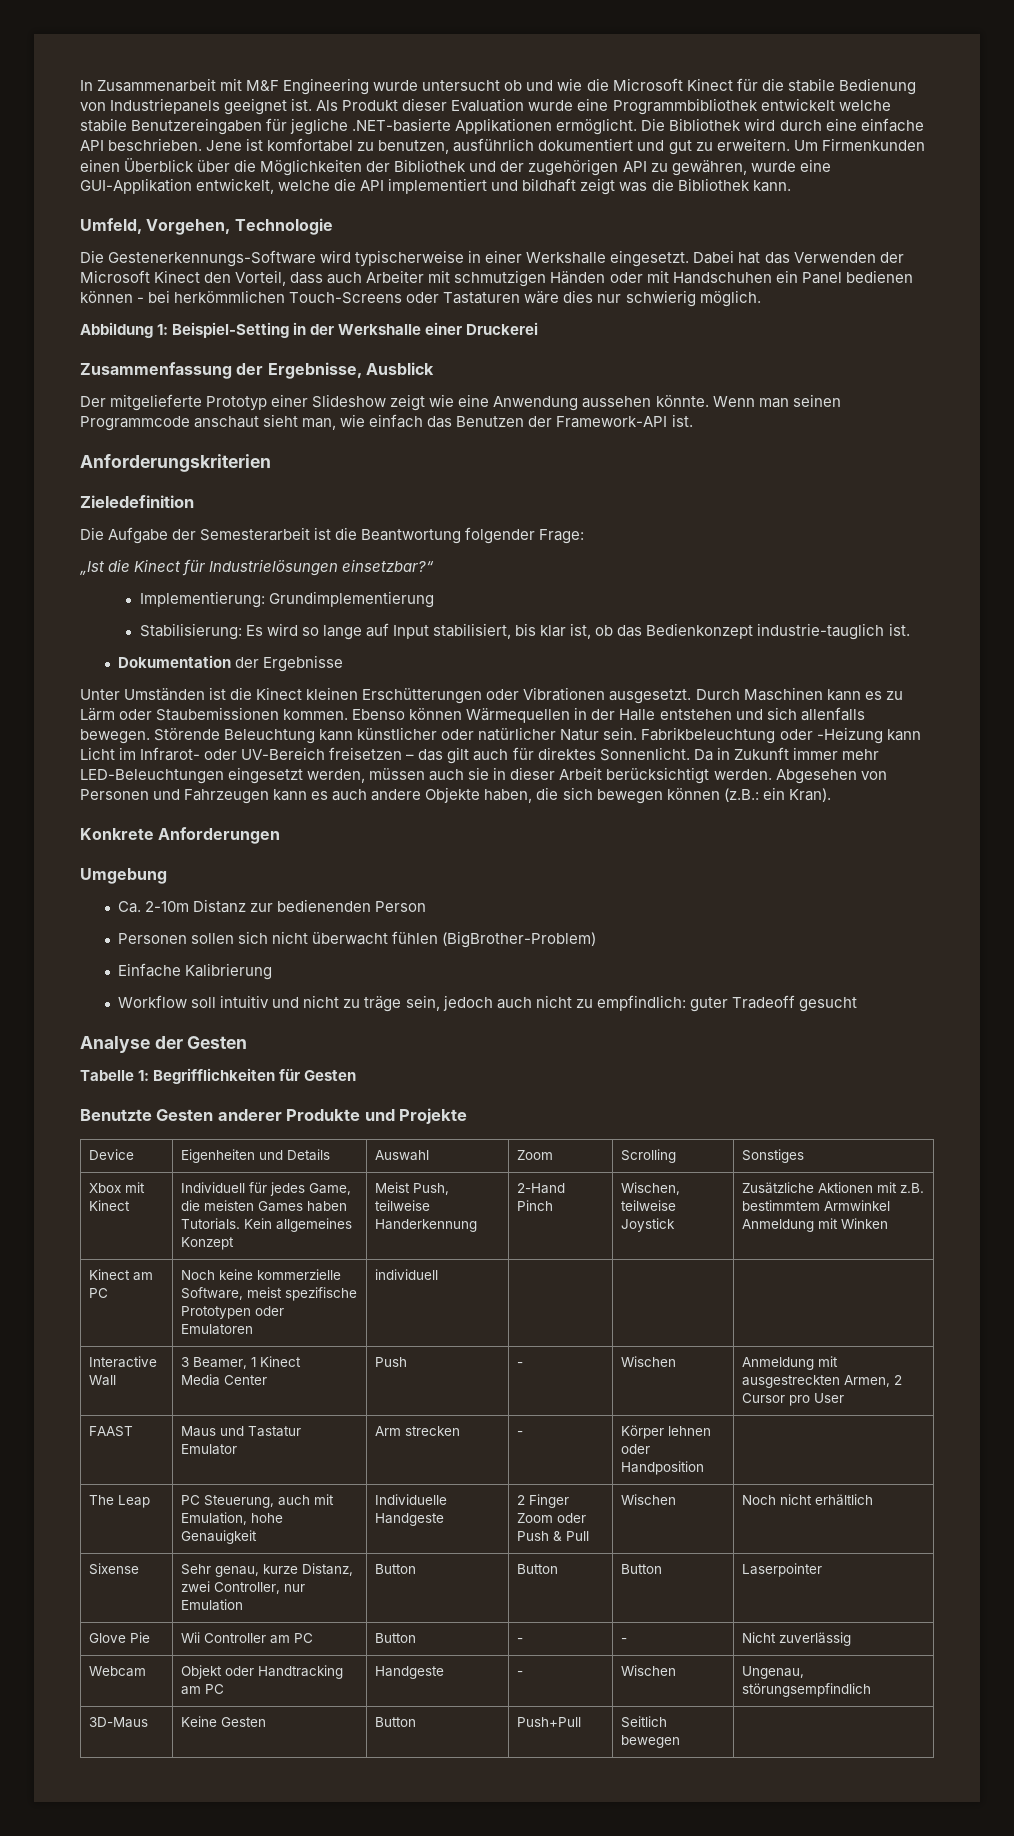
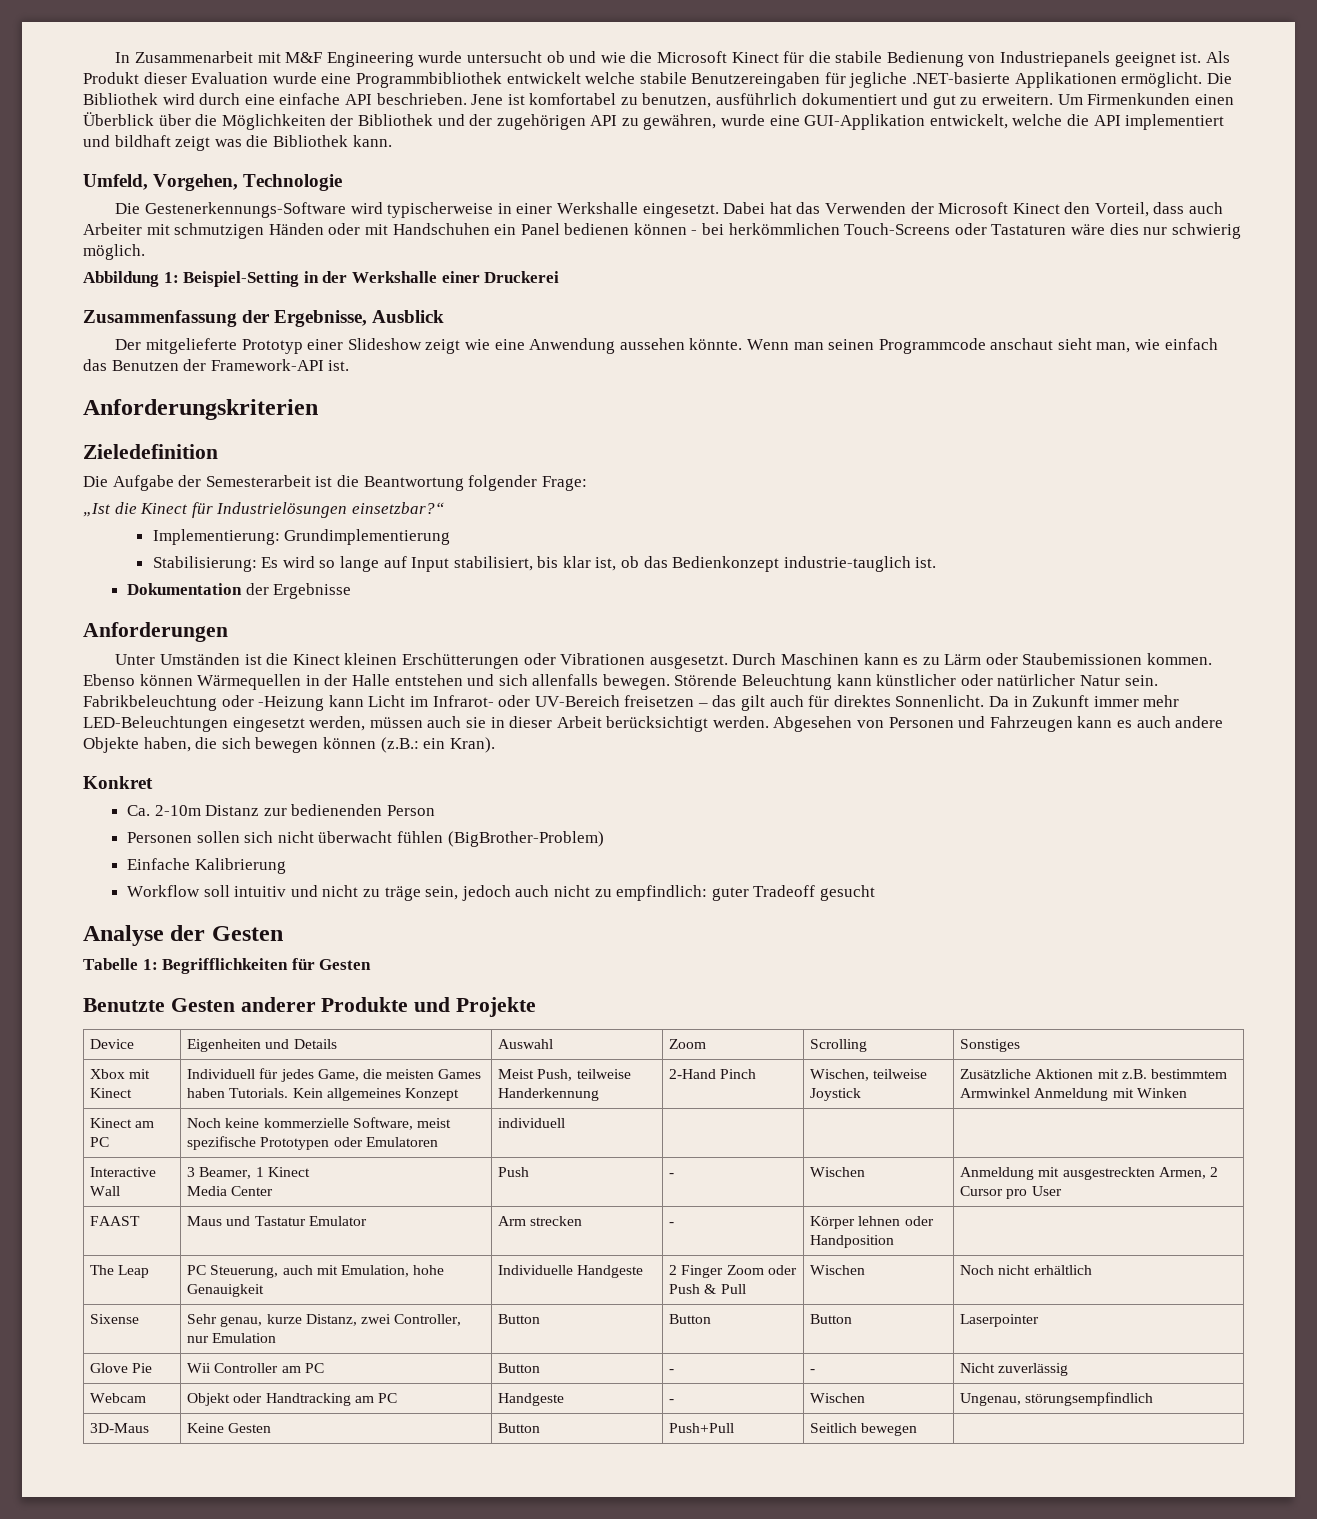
+ Anforderungen
- Konkrete Anforderungen
- Umgebung
+ Konkret

